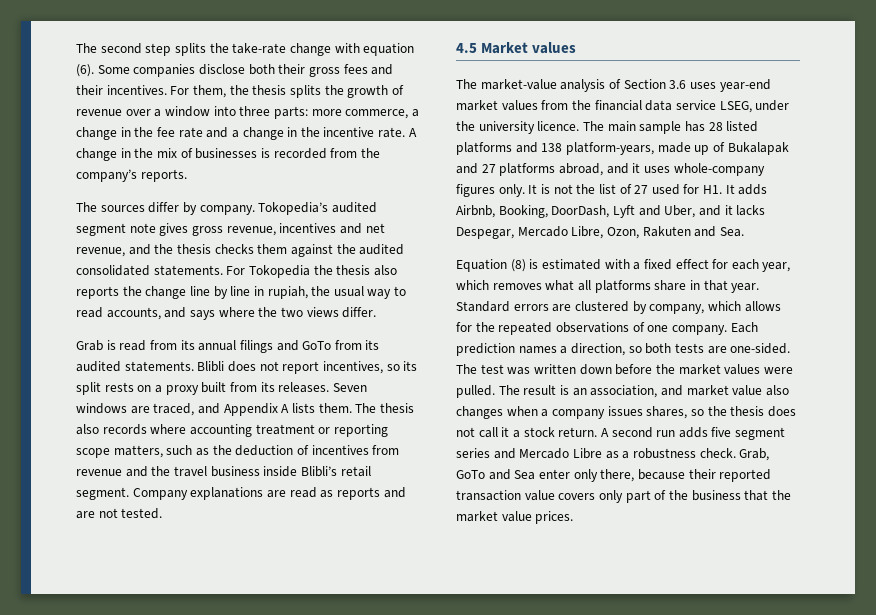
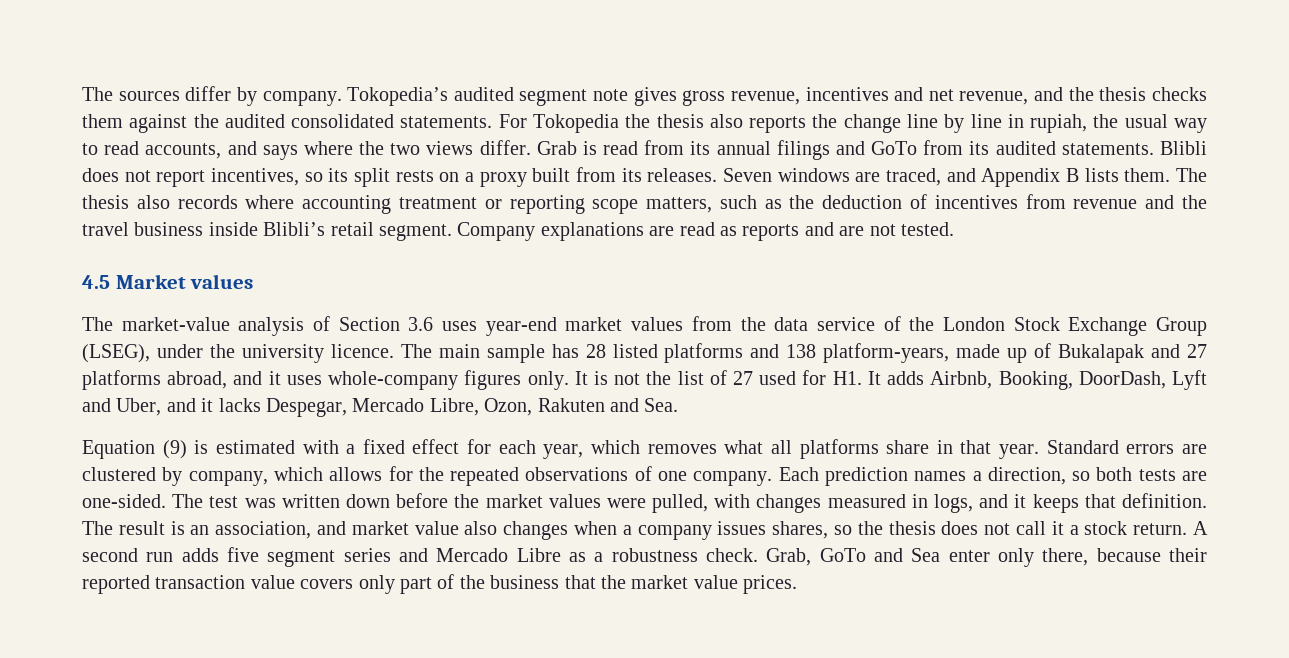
- The second step splits the take-rate change with equation (6). Some companies disclose both their gross fees and their incentives. For them, the thesis splits the growth of revenue over a window into three parts: more commerce, a change in the fee rate and a change in the incentive rate. A change in the mix of businesses is recorded from the company’s reports.
- For Tokopedia the thesis also reports the change line by line in rupiah, the usual way to read accounts, and says where the two views differ.
- Grab is read from its annual filings and GoTo from its audited statements.
+ For Tokopedia the thesis also reports the change line by line in rupiah, the usual way to read accounts, and says where the two views differ. Grab is read from its annual filings and GoTo from its audited statements.
- Seven windows are traced, and Appendix A lists them.
+ Seven windows are traced, and Appendix B lists them.
- The market-value analysis of Section 3.6 uses year-end market values from the financial data service LSEG, under the university licence.
+ The market-value analysis of Section 3.6 uses year-end market values from the data service of the London Stock Exchange Group (LSEG), under the university licence.
- Equation (8) is estimated with a fixed effect for each year, which removes what all platforms share in that year.
+ Equation (9) is estimated with a fixed effect for each year, which removes what all platforms share in that year.
- The test was written down before the market values were pulled.
+ The test was written down before the market values were pulled, with changes measured in logs, and it keeps that definition.

